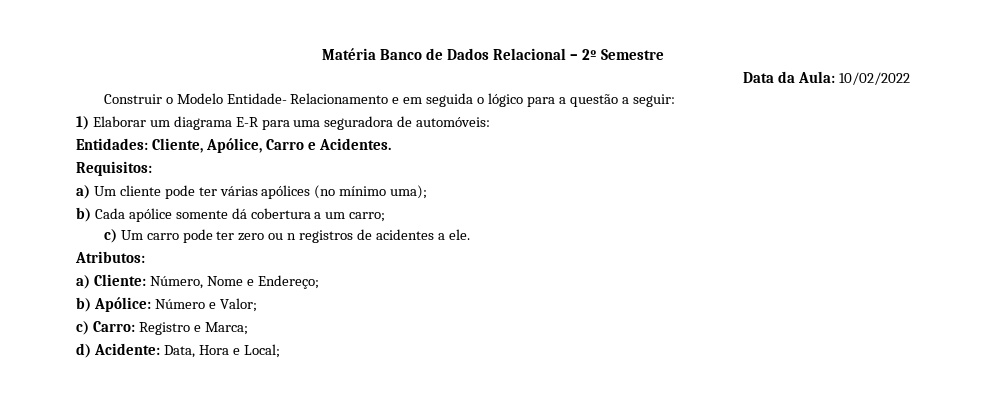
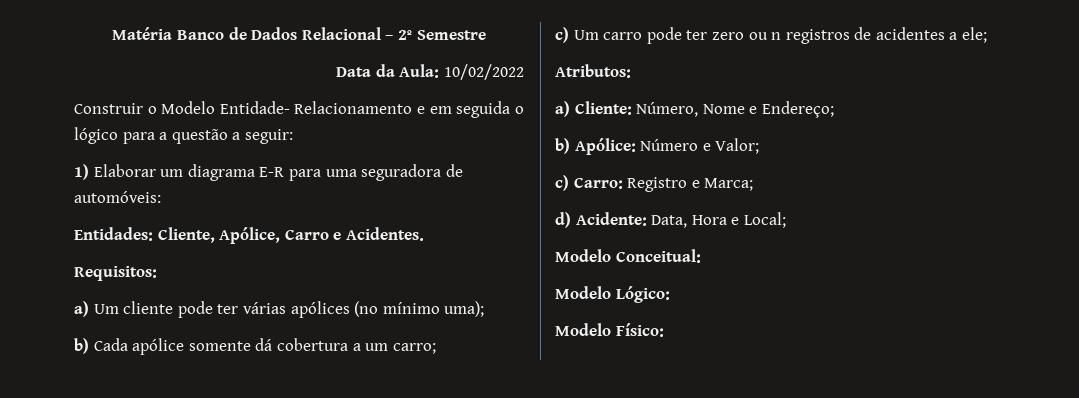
- c) Um carro pode ter zero ou n registros de acidentes a ele.
+ c) Um carro pode ter zero ou n registros de acidentes a ele;
+ Modelo Conceitual:
+ Modelo Lógico:
+ Modelo Físico:

